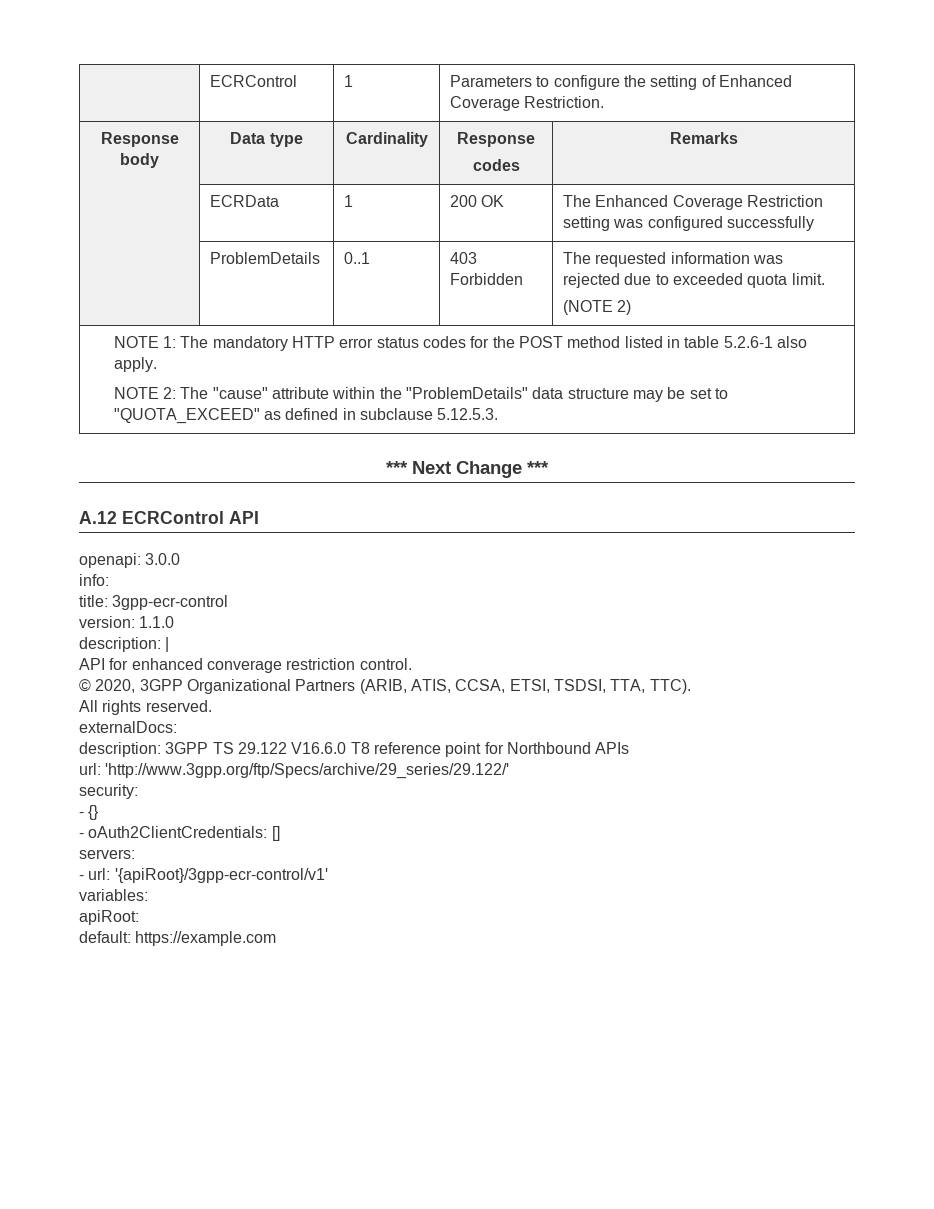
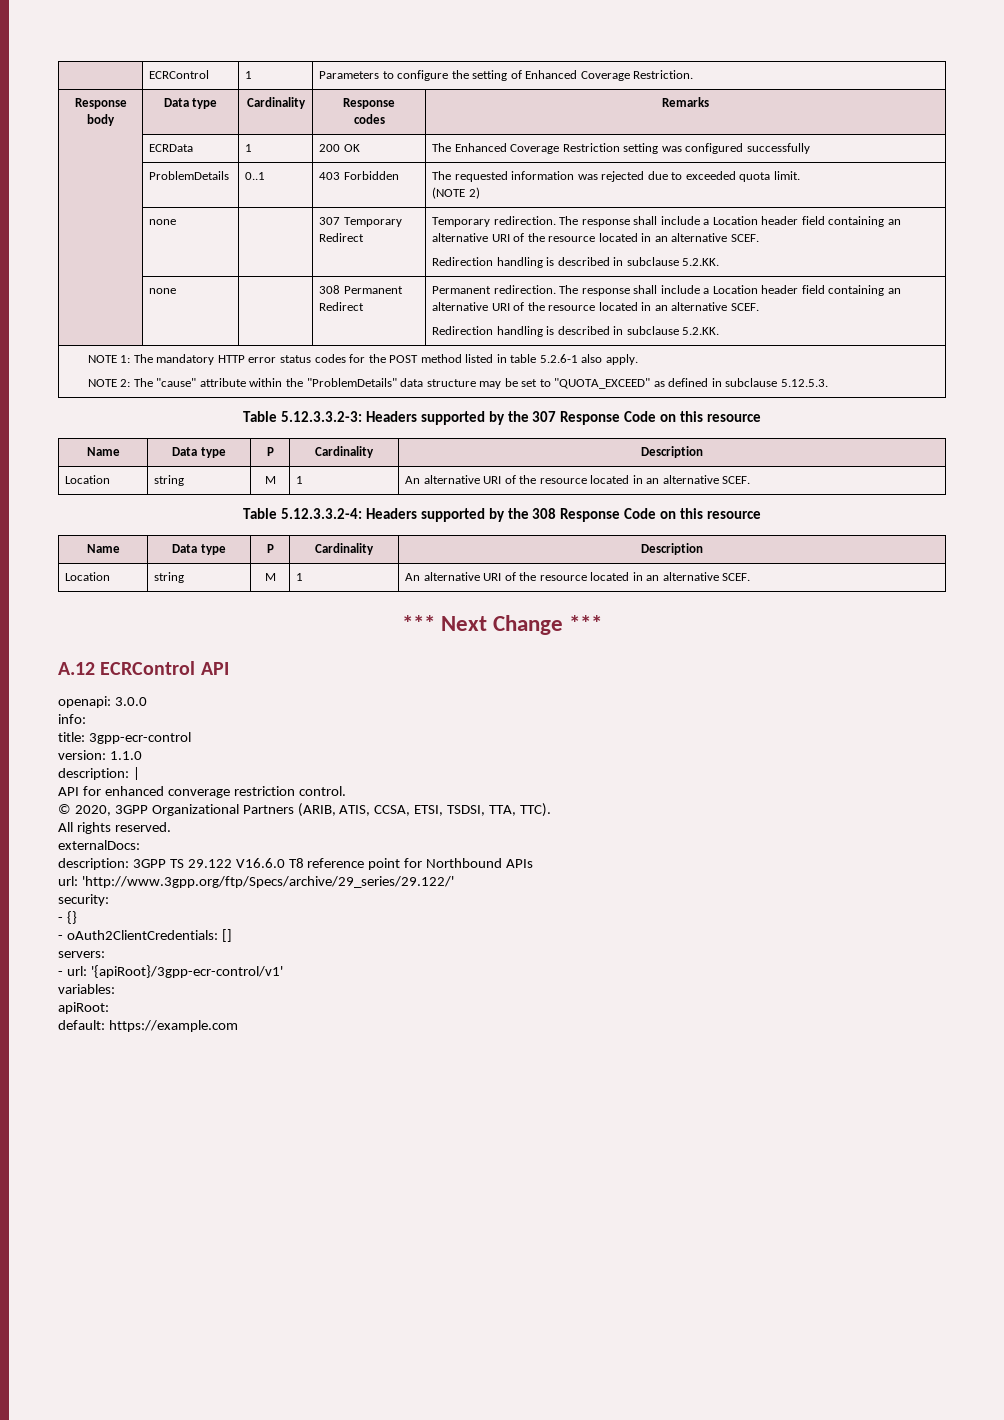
+ | none | | 307 Temporary Redirect | Temporary redirection. The response shall include a Location header field containing an alternative URI of the resource located in an alternative SCEF.
+ Redirection handling is described in subclause 5.2.KK.
+ | none | | 308 Permanent Redirect | Permanent redirection. The response shall include a Location header field containing an alternative URI of the resource located in an alternative SCEF.
+ Redirection handling is described in subclause 5.2.KK.
+ Table 5.12.3.3.2-3: Headers supported by the 307 Response Code on this resource
+ Name | Data type | P | Cardinality | Description
+ Location | string | M | 1 | An alternative URI of the resource located in an alternative SCEF.
+ Table 5.12.3.3.2-4: Headers supported by the 308 Response Code on this resource
+ Name | Data type | P | Cardinality | Description
+ Location | string | M | 1 | An alternative URI of the resource located in an alternative SCEF.

